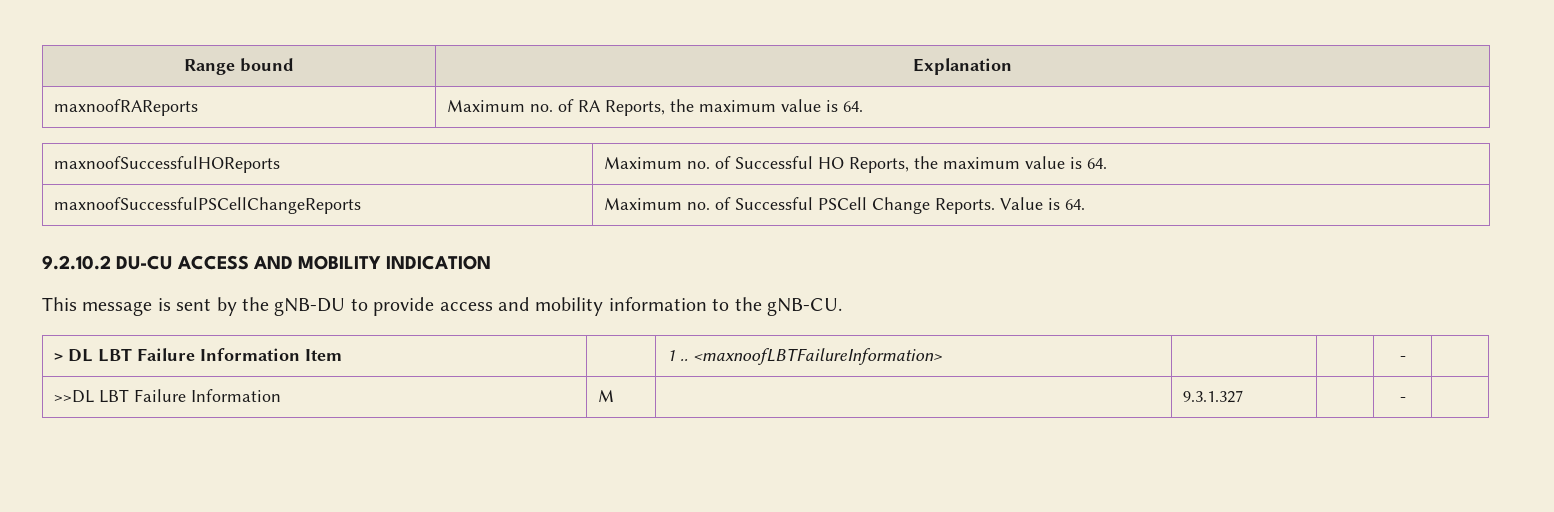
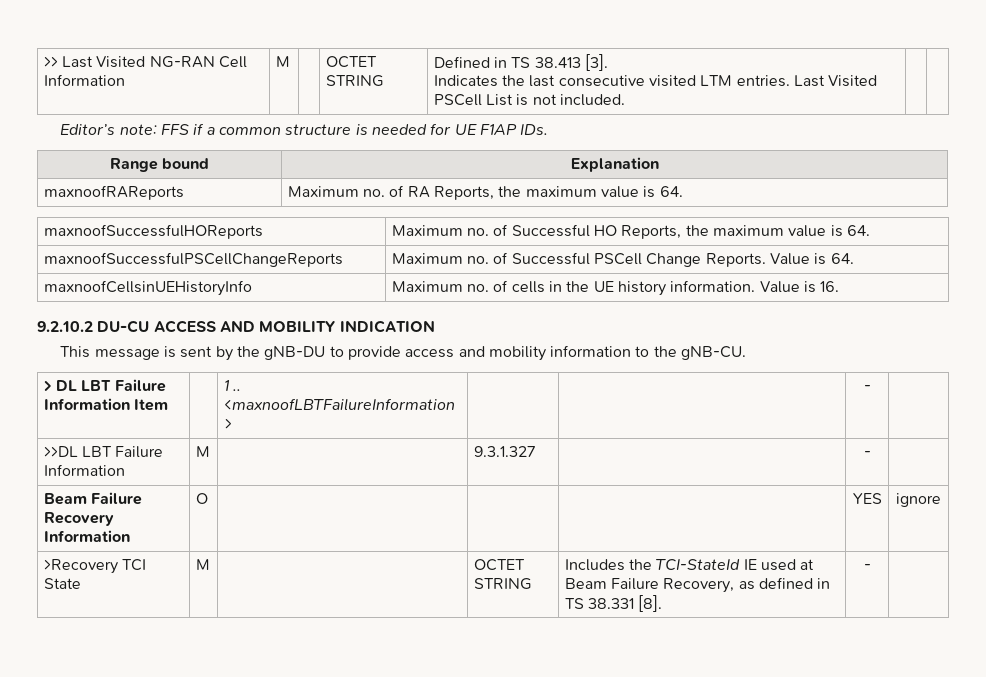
+ >> Last Visited NG-RAN Cell Information | M | | OCTET STRING | Defined in TS 38.413 [3].
+ Indicates the last consecutive visited LTM entries. Last Visited PSCell List is not included. | |
+ Editor’s note: FFS if a common structure is needed for UE F1AP IDs.
+ maxnoofCellsinUEHistoryInfo | Maximum no. of cells in the UE history information. Value is 16.
+ Beam Failure Recovery Information | O | | | | YES | ignore
+ >Recovery TCI State | M | | OCTET STRING | Includes the TCI-StateId IE used at Beam Failure Recovery, as defined in TS 38.331 [8]. | - |

